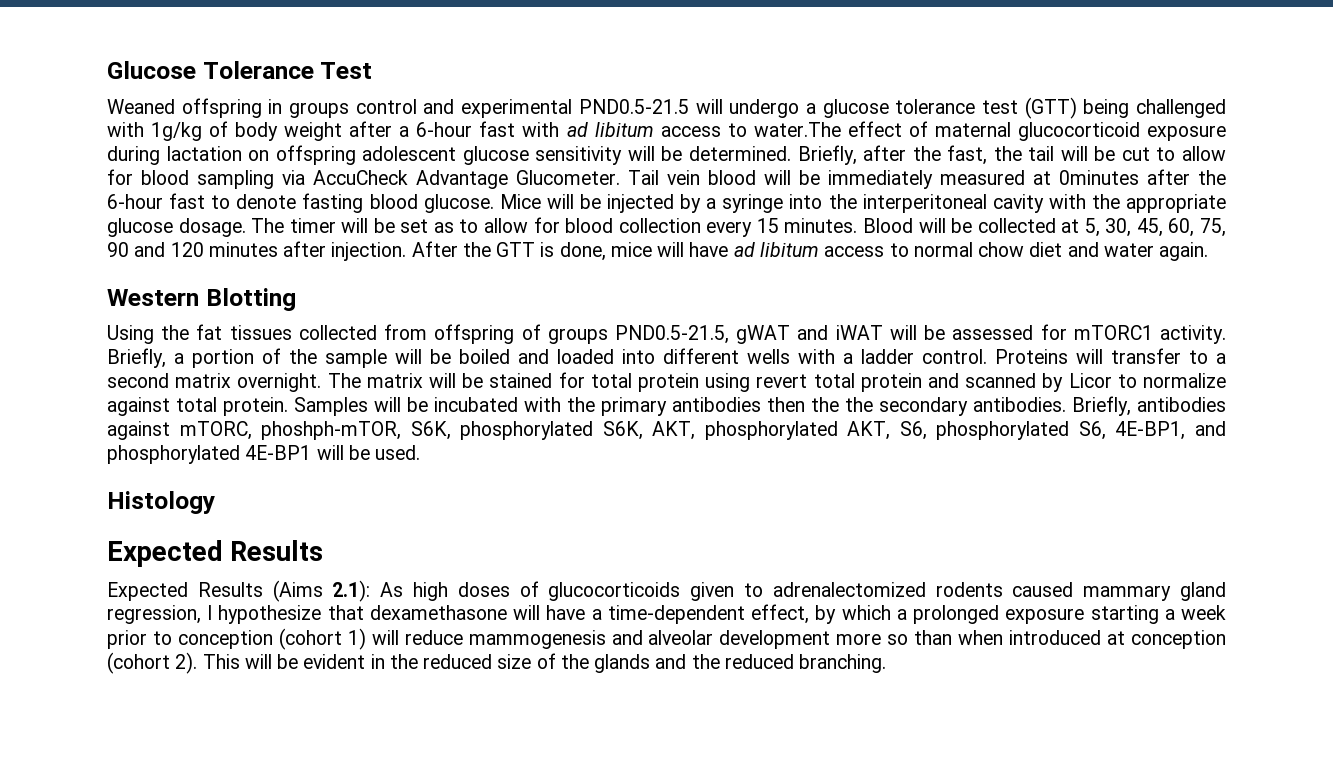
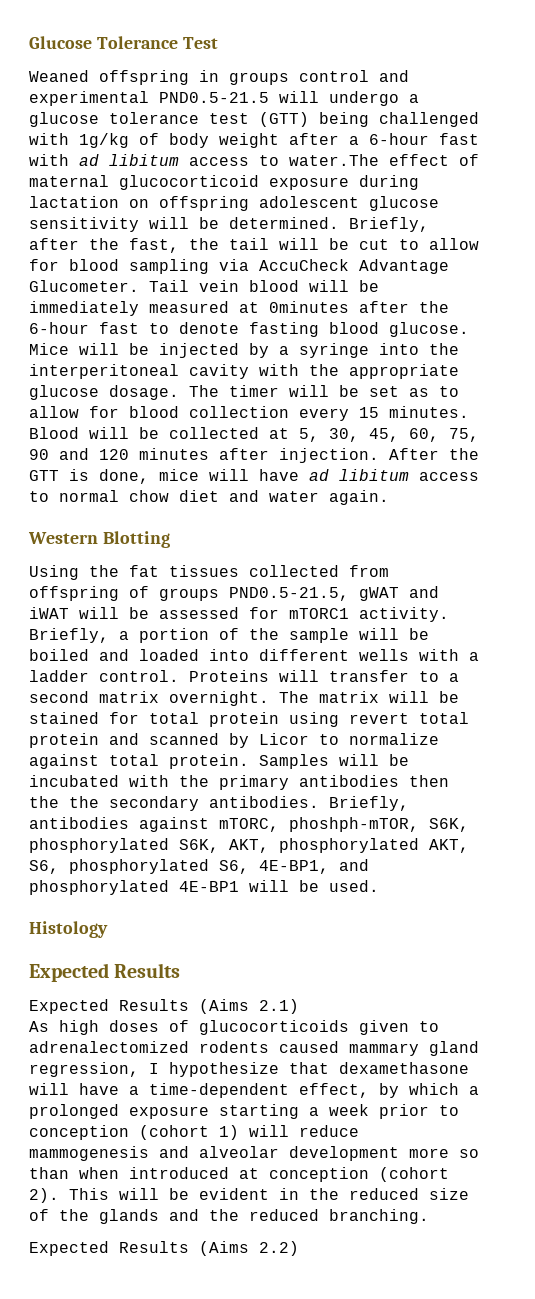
- Expected Results (Aims 2.1): As high doses of glucocorticoids given to adrenalectomized rodents caused mammary gland regression, I hypothesize that dexamethasone will have a time-dependent effect, by which a prolonged exposure starting a week prior to conception (cohort 1) will reduce mammogenesis and alveolar development more so than when introduced at conception (cohort 2).
+ Expected Results (Aims 2.1)
+ As high doses of glucocorticoids given to adrenalectomized rodents caused mammary gland regression, I hypothesize that dexamethasone will have a time-dependent effect, by which a prolonged exposure starting a week prior to conception (cohort 1) will reduce mammogenesis and alveolar development more so than when introduced at conception (cohort 2).
+ Expected Results (Aims 2.2)

